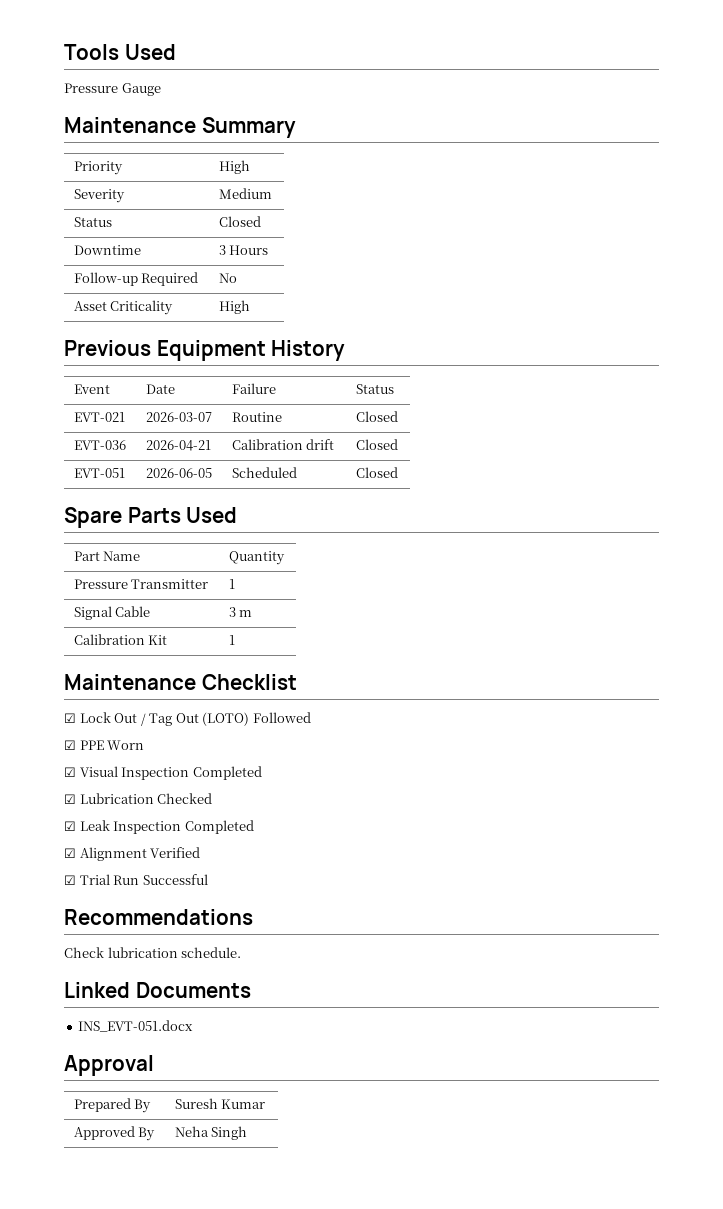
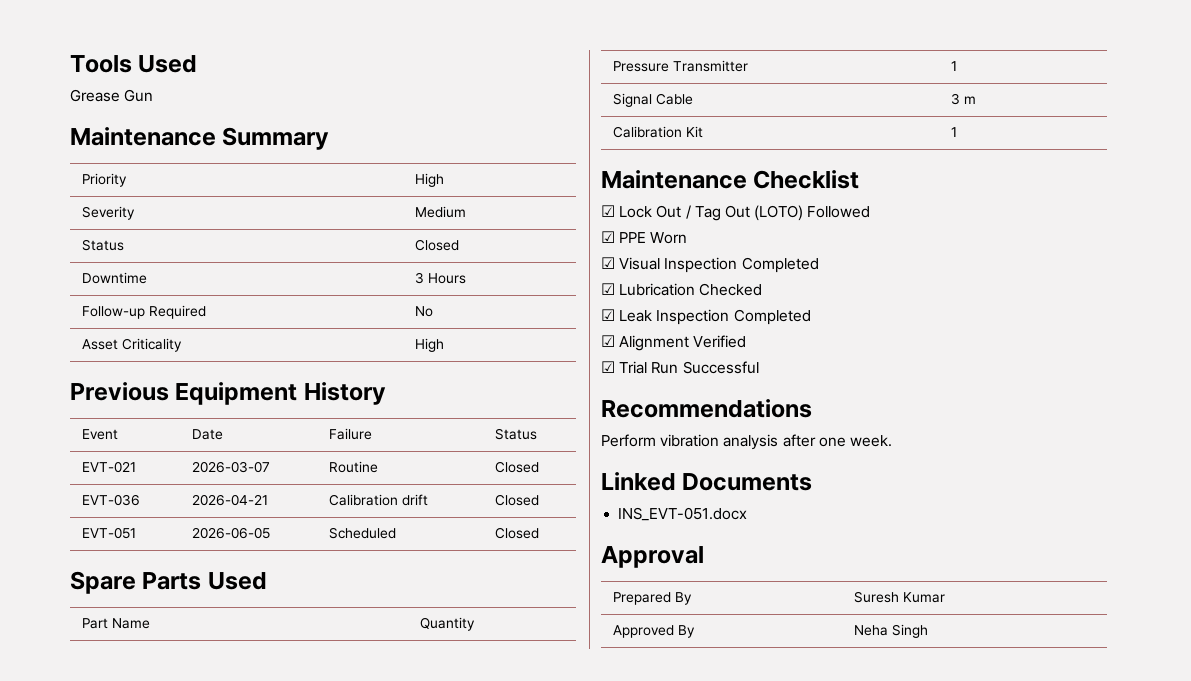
- Pressure Gauge
+ Grease Gun
- Check lubrication schedule.
+ Perform vibration analysis after one week.

